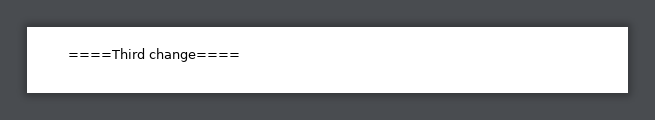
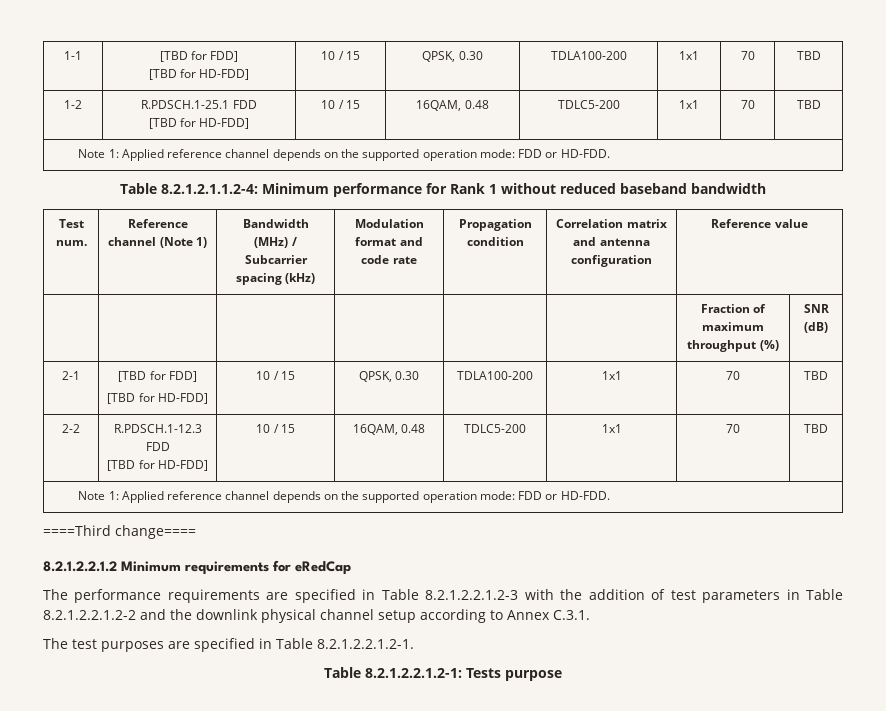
+ 1-1 | [TBD for FDD]
+ [TBD for HD-FDD] | 10 / 15 | QPSK, 0.30 | TDLA100-200 | 1x1 | 70 | TBD
+ 1-2 | R.PDSCH.1-25.1 FDD
+ [TBD for HD-FDD] | 10 / 15 | 16QAM, 0.48 | TDLC5-200 | 1x1 | 70 | TBD
+ Note 1: Applied reference channel depends on the supported operation mode: FDD or HD-FDD.
+ Table 8.2.1.2.1.1.2-4: Minimum performance for Rank 1 without reduced baseband bandwidth
+ Test num. | Reference channel (Note 1) | Bandwidth (MHz) / Subcarrier spacing (kHz) | Modulation format and code rate | Propagation condition | Correlation matrix and antenna configuration | Reference value
+ | | | | | | Fraction of maximum throughput (%) | SNR (dB)
+ 2-1 | [TBD for FDD]
+ [TBD for HD-FDD] | 10 / 15 | QPSK, 0.30 | TDLA100-200 | 1x1 | 70 | TBD
+ 2-2 | R.PDSCH.1-12.3 FDD
+ [TBD for HD-FDD] | 10 / 15 | 16QAM, 0.48 | TDLC5-200 | 1x1 | 70 | TBD
+ Note 1: Applied reference channel depends on the supported operation mode: FDD or HD-FDD.
  ====Third change====
+ 8.2.1.2.2.1.2 Minimum requirements for eRedCap
+ The performance requirements are specified in Table 8.2.1.2.2.1.2-3 with the addition of test parameters in Table 8.2.1.2.2.1.2-2 and the downlink physical channel setup according to Annex C.3.1.
+ The test purposes are specified in Table 8.2.1.2.2.1.2-1.
+ Table 8.2.1.2.2.1.2-1: Tests purpose

